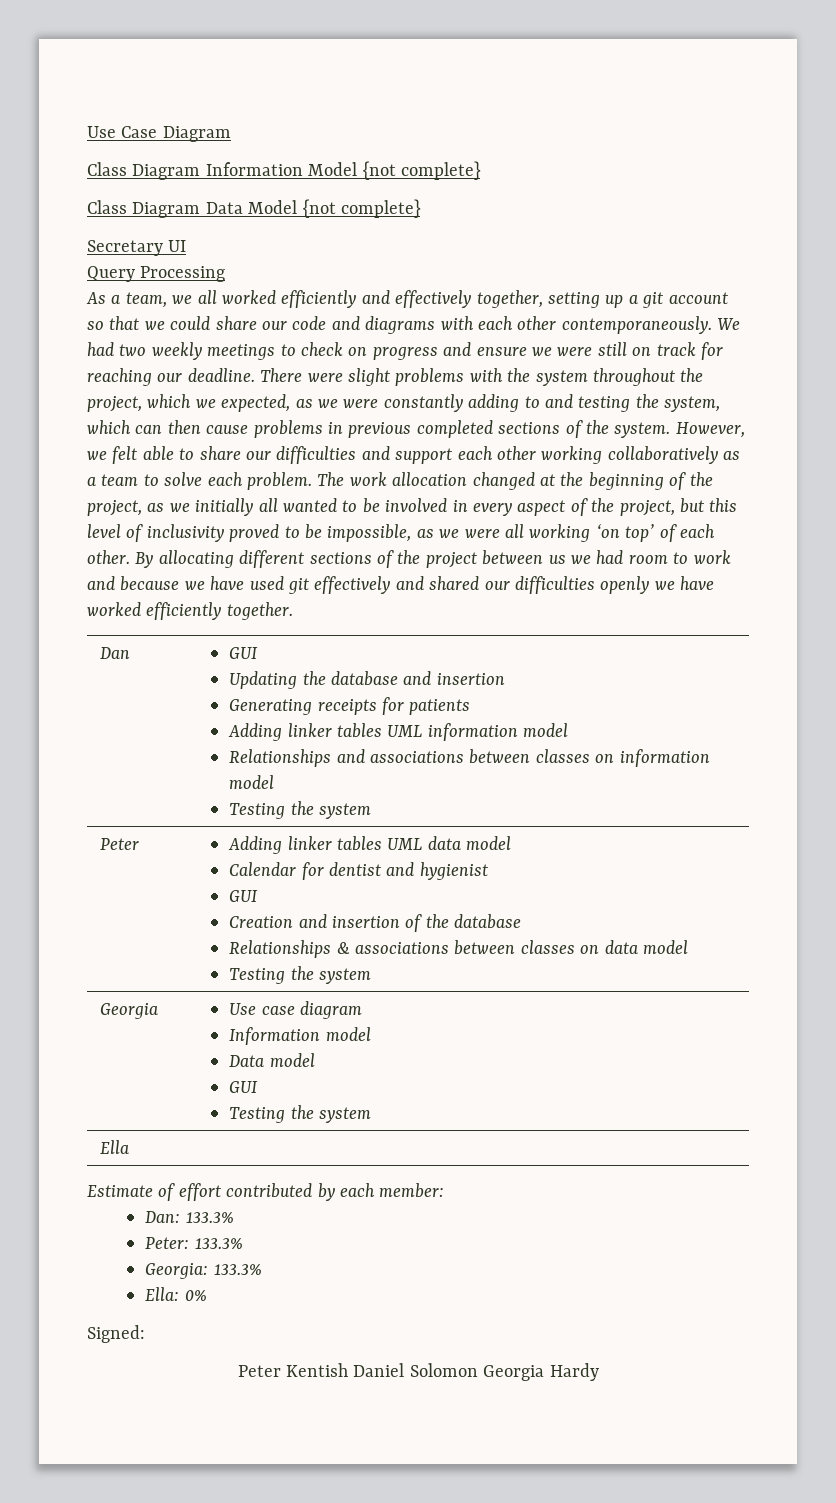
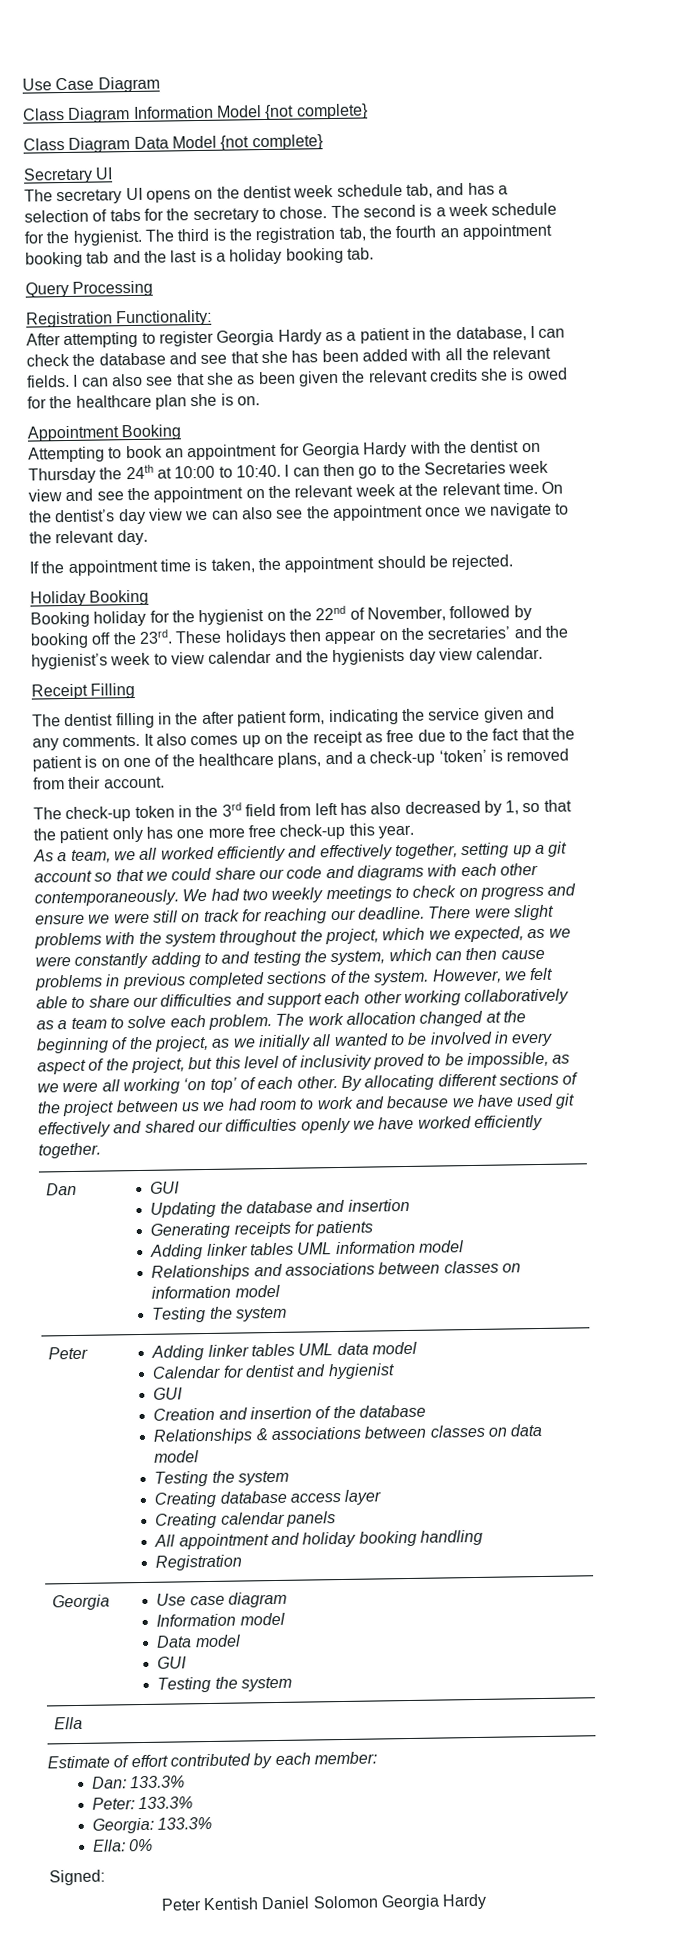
+ The secretary UI opens on the dentist week schedule tab, and has a selection of tabs for the secretary to chose. The second is a week schedule for the hygienist. The third is the registration tab, the fourth an appointment booking tab and the last is a holiday booking tab.
  Query Processing
+ Registration Functionality:
+ After attempting to register Georgia Hardy as a patient in the database, I can check the database and see that she has been added with all the relevant fields. I can also see that she as been given the relevant credits she is owed for the healthcare plan she is on.
+ Appointment Booking
+ Attempting to book an appointment for Georgia Hardy with the dentist on Thursday the 24th at 10:00 to 10:40. I can then go to the Secretaries week view and see the appointment on the relevant week at the relevant time. On the dentist’s day view we can also see the appointment once we navigate to the relevant day.
+ If the appointment time is taken, the appointment should be rejected.
+ Holiday Booking
+ Booking holiday for the hygienist on the 22nd of November, followed by booking off the 23rd. These holidays then appear on the secretaries’ and the hygienist’s week to view calendar and the hygienists day view calendar.
+ Receipt Filling
+ The dentist filling in the after patient form, indicating the service given and any comments. It also comes up on the receipt as free due to the fact that the patient is on one of the healthcare plans, and a check-up ‘token’ is removed from their account.
+ The check-up token in the 3rd field from left has also decreased by 1, so that the patient only has one more free check-up this year.
+ Creating database access layer
+ Creating calendar panels
+ All appointment and holiday booking handling
+ Registration

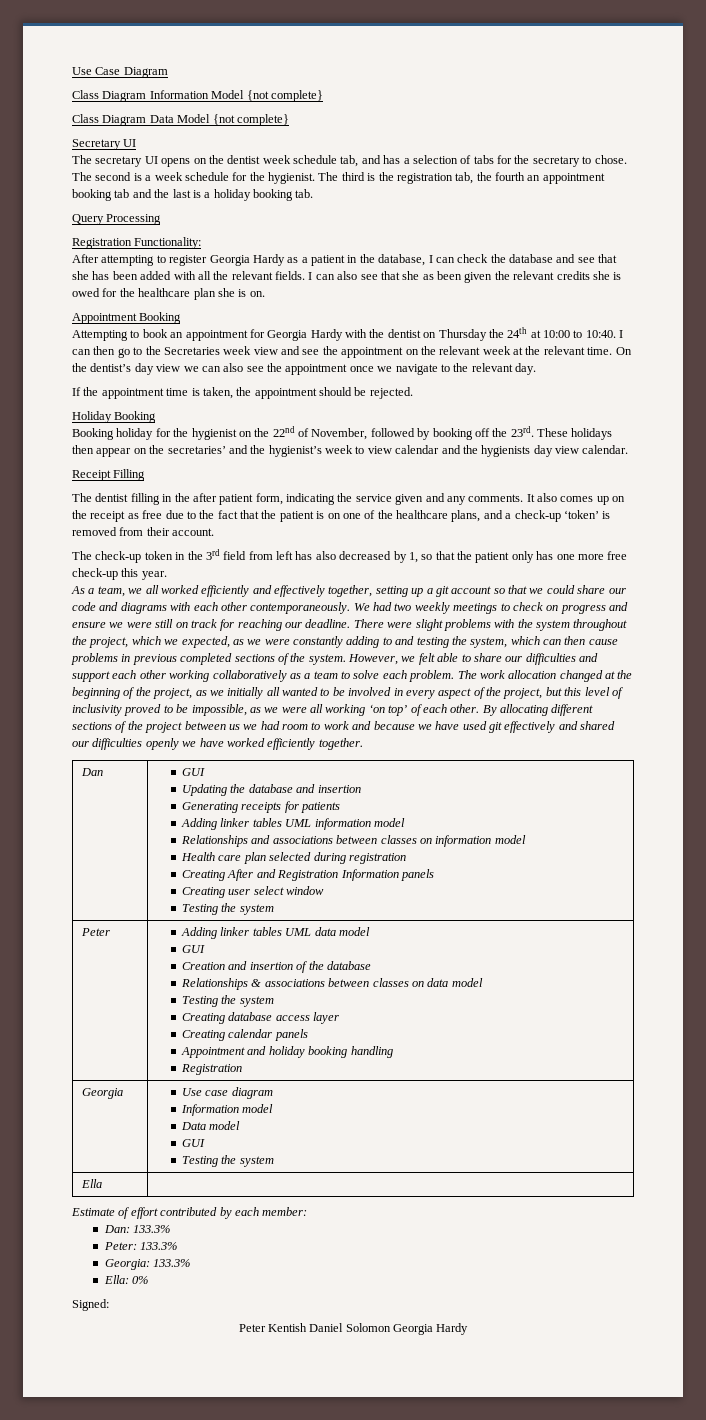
+ Health care plan selected during registration
+ Creating After and Registration Information panels
+ Creating user select window
- Calendar for dentist and hygienist
- All appointment and holiday booking handling
+ Appointment and holiday booking handling

